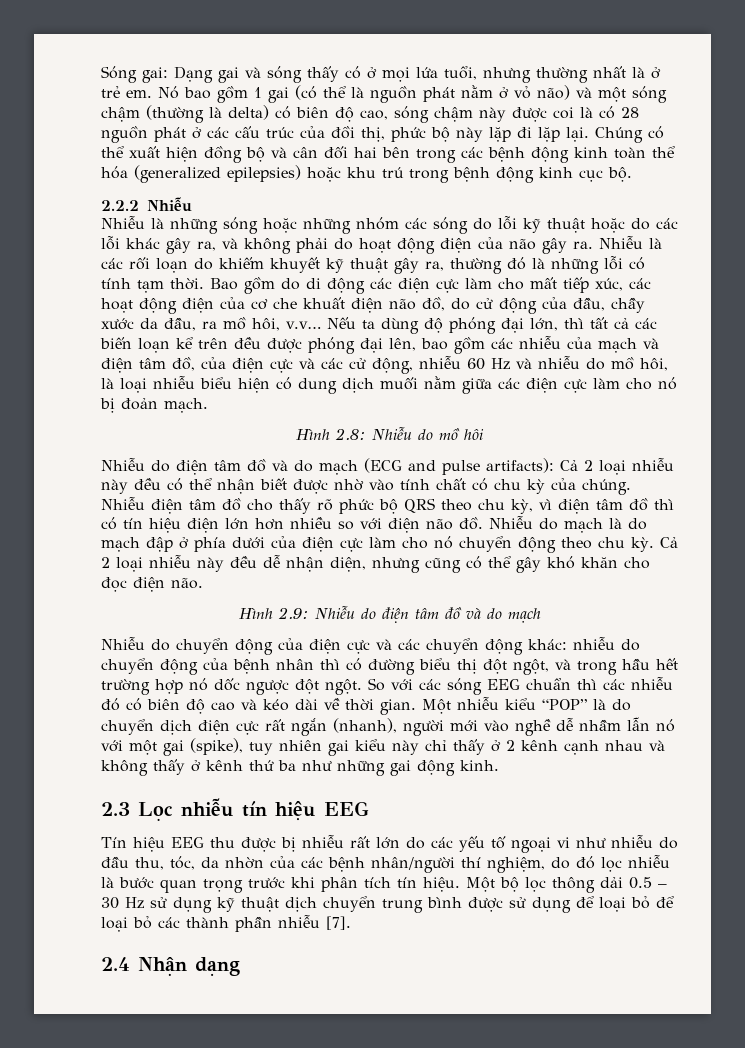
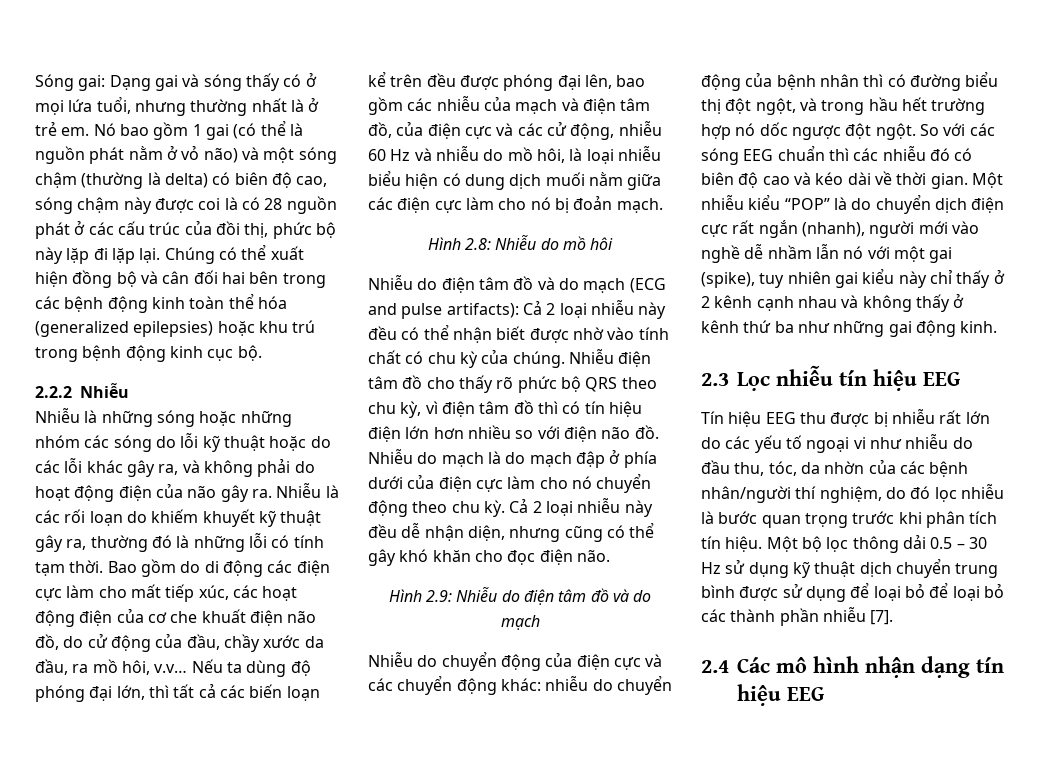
- 2.4 Nhận dạng
+ 2.4 Các mô hình nhận dạng tín hiệu EEG

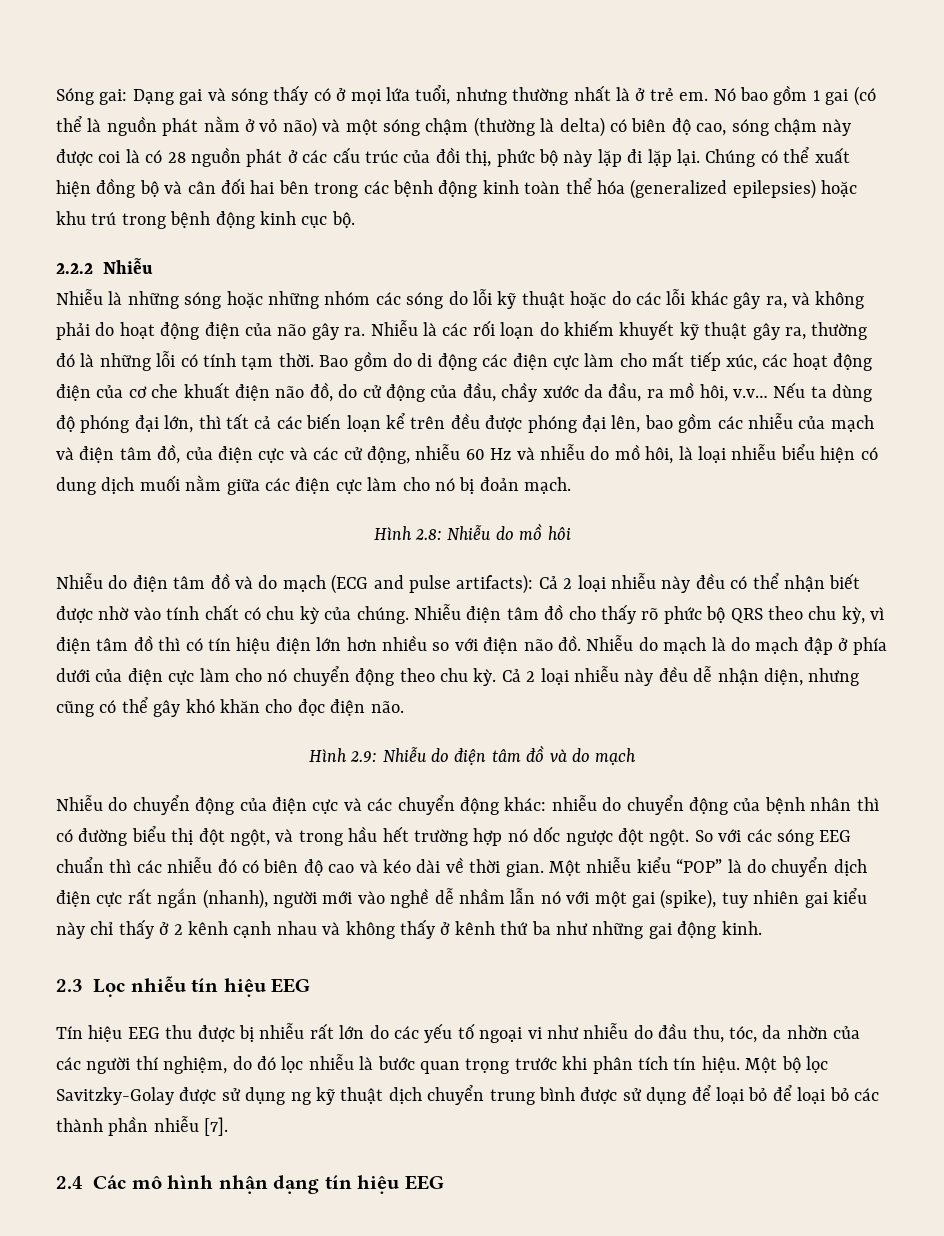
- Tín hiệu EEG thu được bị nhiễu rất lớn do các yếu tố ngoại vi như nhiễu do đầu thu, tóc, da nhờn của các bệnh nhân/người thí nghiệm, do đó lọc nhiễu là bước quan trọng trước khi phân tích tín hiệu.
+ Tín hiệu EEG thu được bị nhiễu rất lớn do các yếu tố ngoại vi như nhiễu do đầu thu, tóc, da nhờn của các người thí nghiệm, do đó lọc nhiễu là bước quan trọng trước khi phân tích tín hiệu.
- Một bộ lọc thông dải 0.5 – 30 Hz sử dụng kỹ thuật dịch chuyển trung bình được sử dụng để loại bỏ để loại bỏ các thành phần nhiễu [7].
+ Một bộ lọc Savitzky-Golay được sử dụng ng kỹ thuật dịch chuyển trung bình được sử dụng để loại bỏ để loại bỏ các thành phần nhiễu [7].

